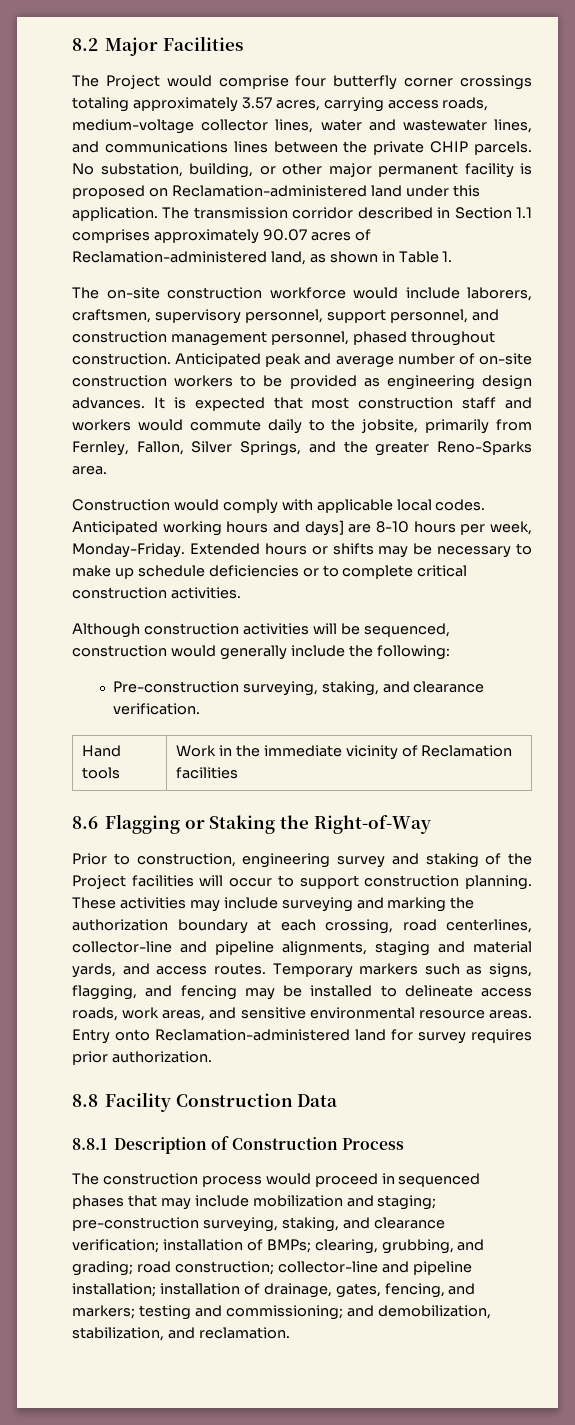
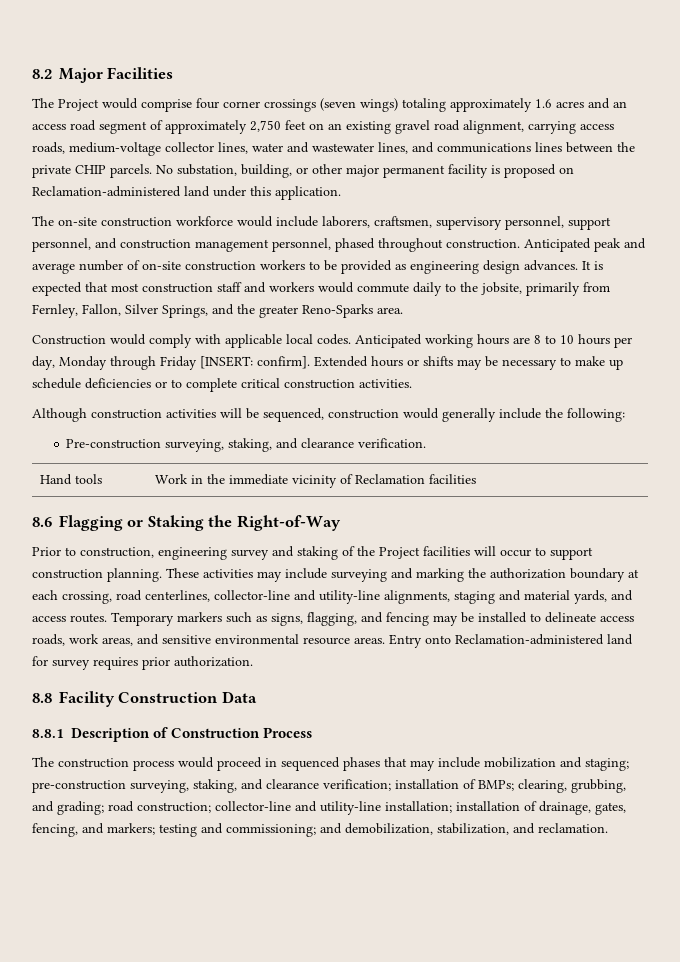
- The Project would comprise four butterfly corner crossings totaling approximately 3.57 acres, carrying access roads, medium-voltage collector lines, water and wastewater lines, and communications lines between the private CHIP parcels.
+ The Project would comprise four corner crossings (seven wings) totaling approximately 1.6 acres and an access road segment of approximately 2,750 feet on an existing gravel road alignment, carrying access roads, medium-voltage collector lines, water and wastewater lines, and communications lines between the private CHIP parcels.
- The transmission corridor described in Section 1.1 comprises approximately 90.07 acres of Reclamation-administered land, as shown in Table 1.
- Anticipated working hours and days] are 8-10 hours per week, Monday-Friday.
+ Anticipated working hours are 8 to 10 hours per day, Monday through Friday [INSERT: confirm].
- These activities may include surveying and marking the authorization boundary at each crossing, road centerlines, collector-line and pipeline alignments, staging and material yards, and access routes.
+ These activities may include surveying and marking the authorization boundary at each crossing, road centerlines, collector-line and utility-line alignments, staging and material yards, and access routes.
- The construction process would proceed in sequenced phases that may include mobilization and staging; pre-construction surveying, staking, and clearance verification; installation of BMPs; clearing, grubbing, and grading; road construction; collector-line and pipeline installation; installation of drainage, gates, fencing, and markers; testing and commissioning; and demobilization, stabilization, and reclamation.
+ The construction process would proceed in sequenced phases that may include mobilization and staging; pre-construction surveying, staking, and clearance verification; installation of BMPs; clearing, grubbing, and grading; road construction; collector-line and utility-line installation; installation of drainage, gates, fencing, and markers; testing and commissioning; and demobilization, stabilization, and reclamation.

